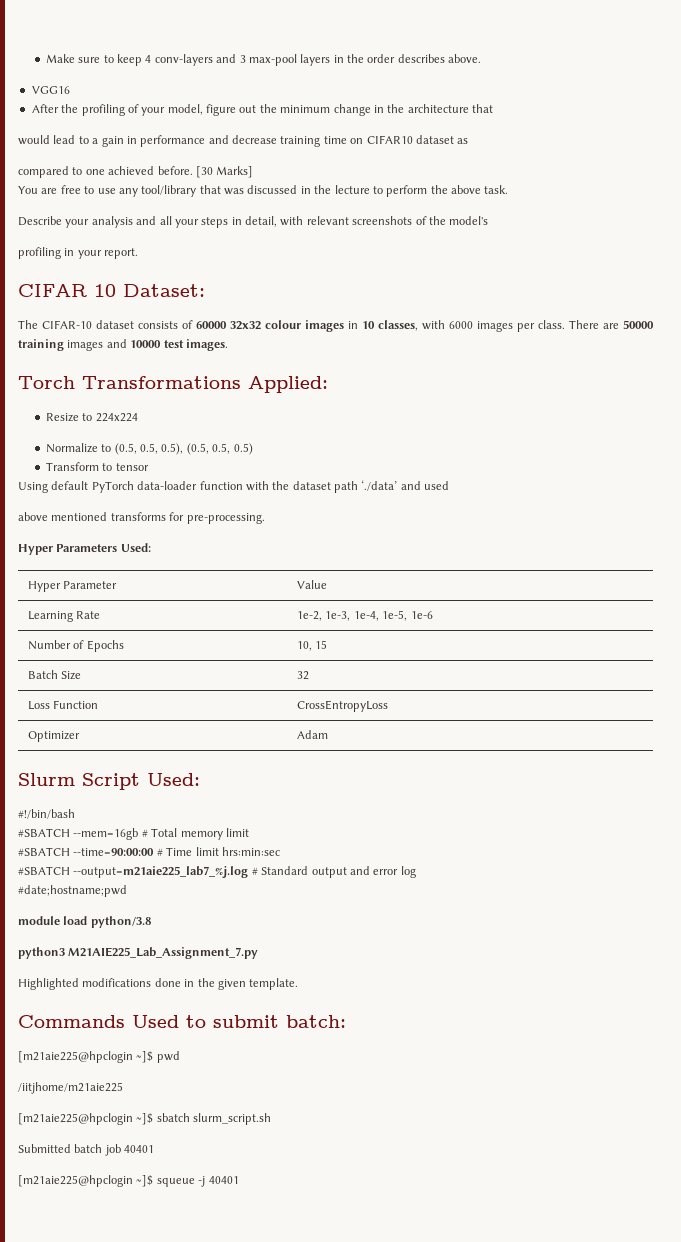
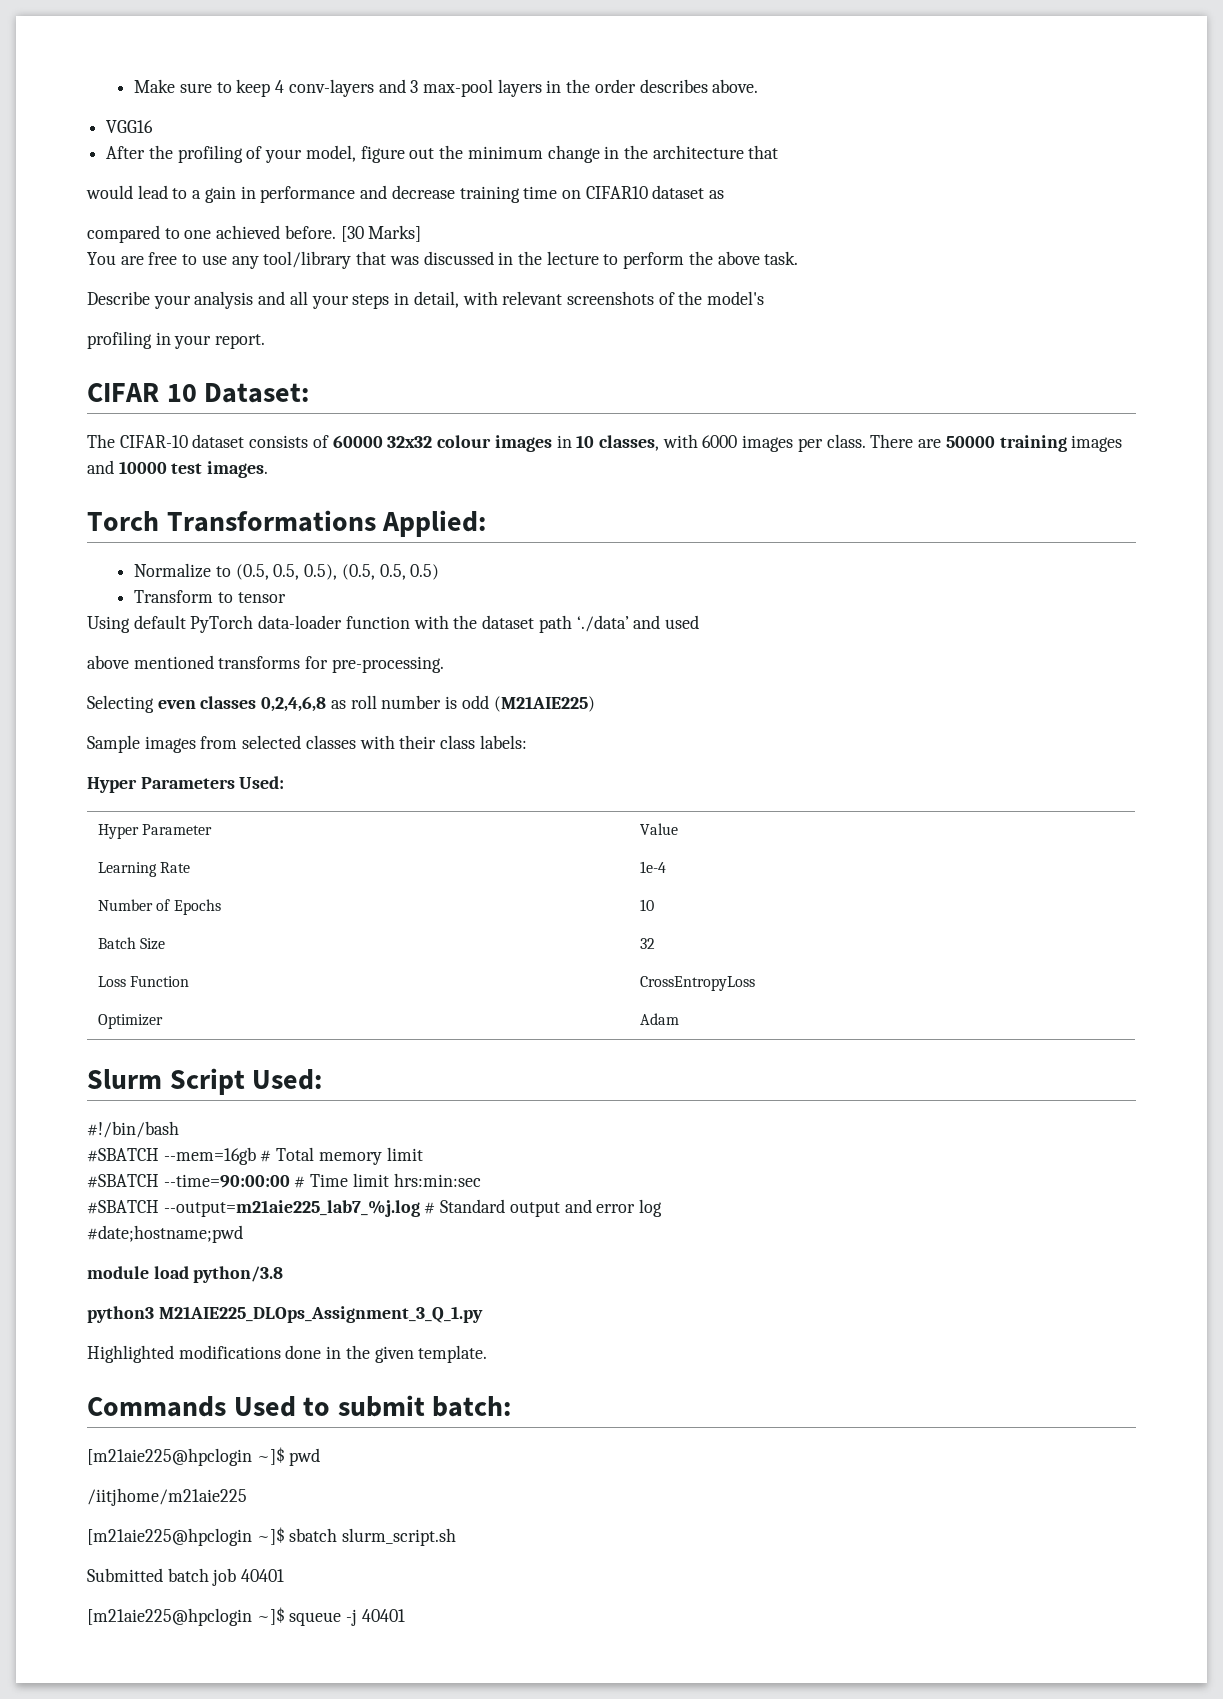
- Resize to 224x224
+ Selecting even classes 0,2,4,6,8 as roll number is odd (M21AIE225)
+ Sample images from selected classes with their class labels:
- Learning Rate | 1e-2, 1e-3, 1e-4, 1e-5, 1e-6
+ Learning Rate | 1e-4
- Number of Epochs | 10, 15
+ Number of Epochs | 10
- python3 M21AIE225_Lab_Assignment_7.py
+ python3 M21AIE225_DLOps_Assignment_3_Q_1.py

